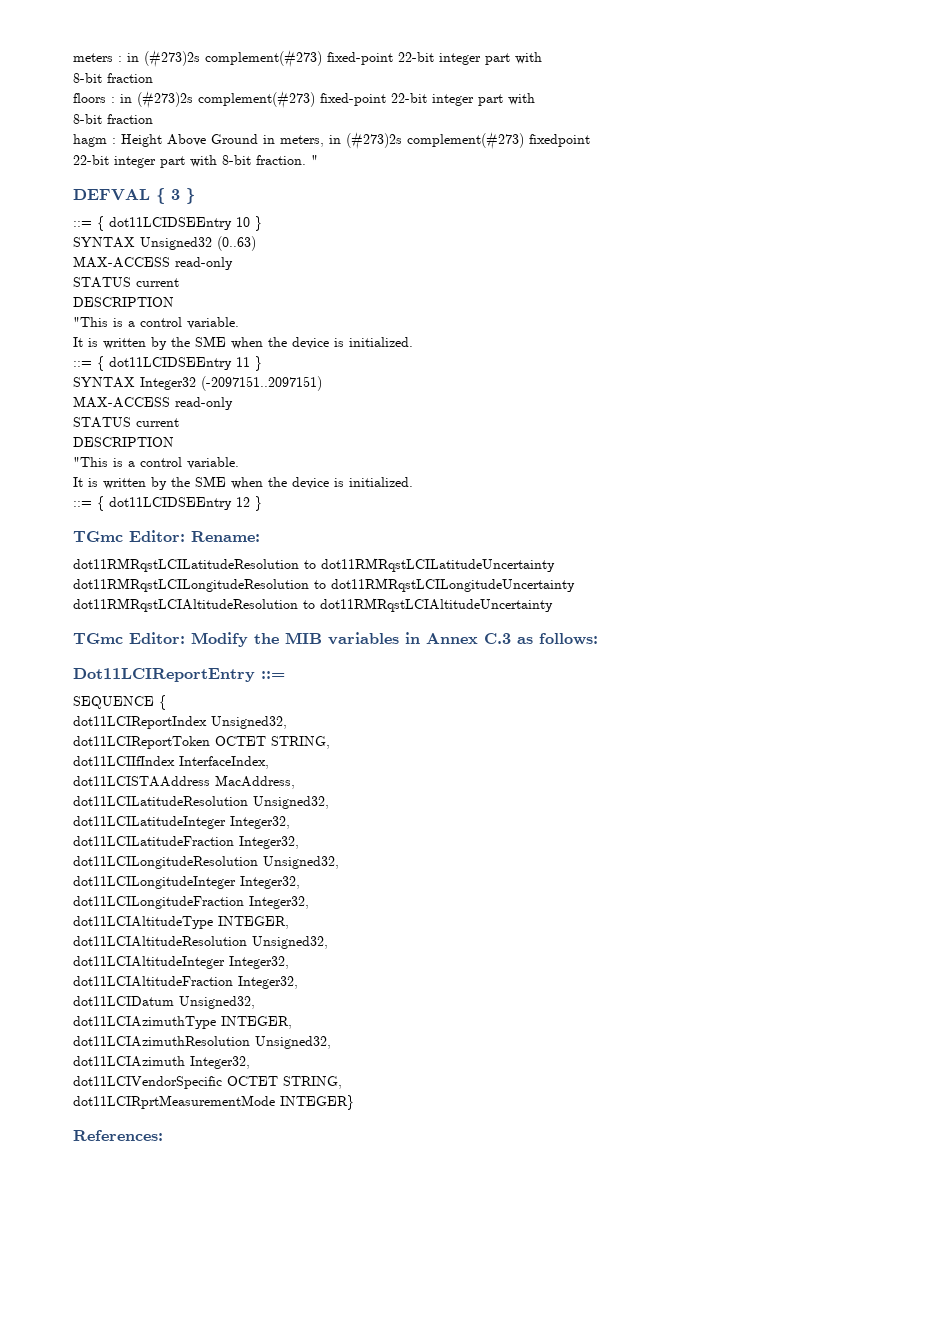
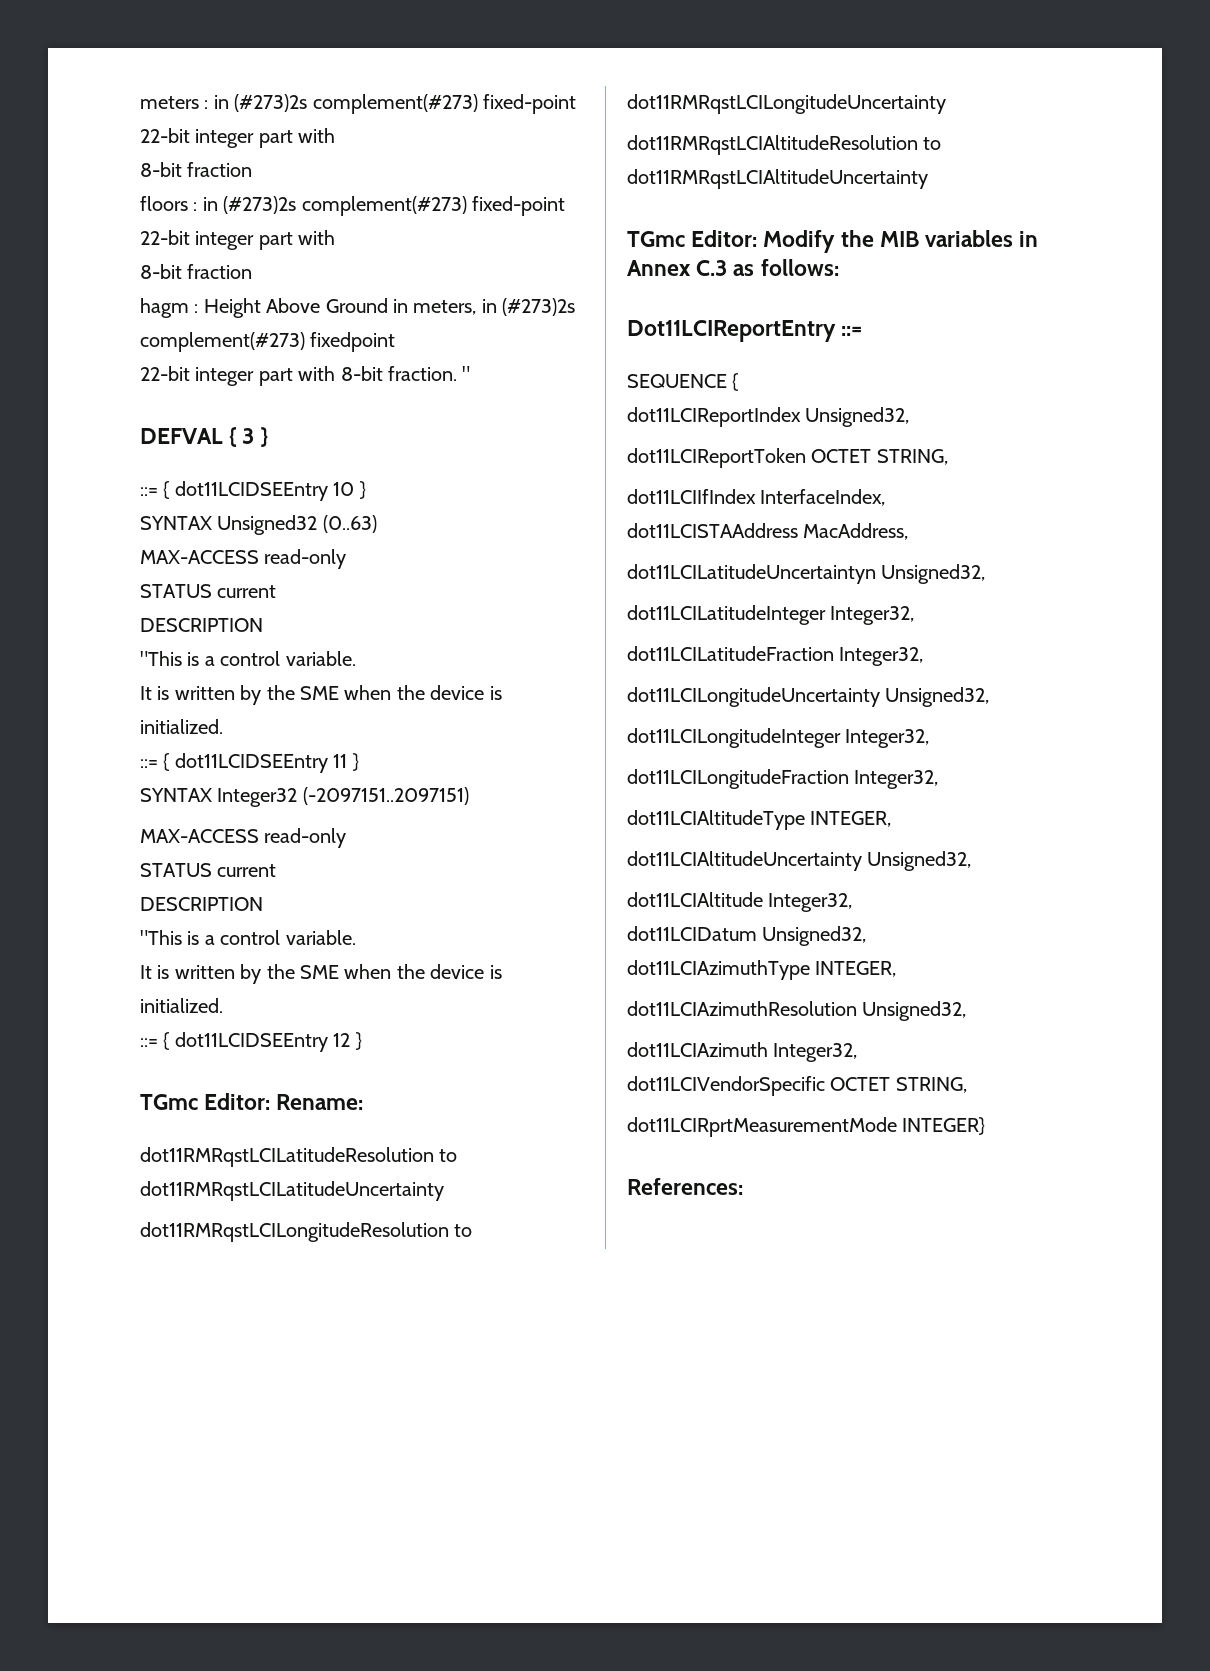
- dot11LCILatitudeResolution Unsigned32,
+ dot11LCILatitudeUncertaintyn Unsigned32,
- dot11LCILongitudeResolution Unsigned32,
+ dot11LCILongitudeUncertainty Unsigned32,
- dot11LCIAltitudeResolution Unsigned32,
- dot11LCIAltitudeInteger Integer32,
- dot11LCIAltitudeFraction Integer32,
+ dot11LCIAltitudeUncertainty Unsigned32,
+ dot11LCIAltitude Integer32,

